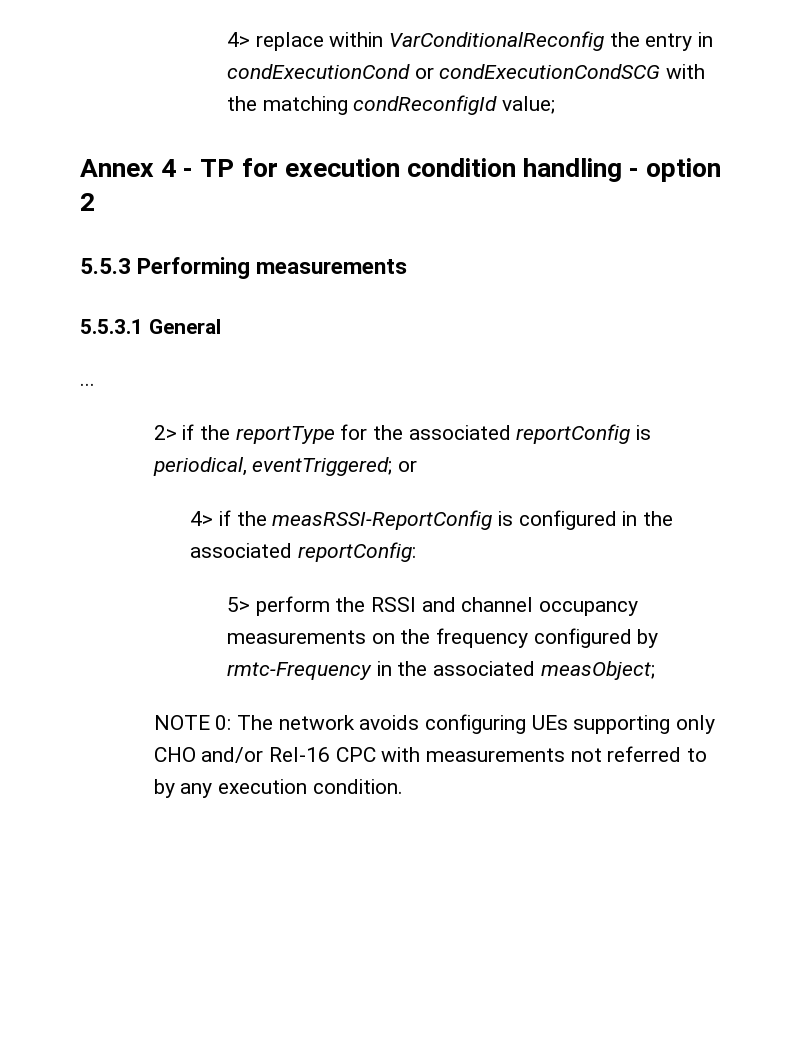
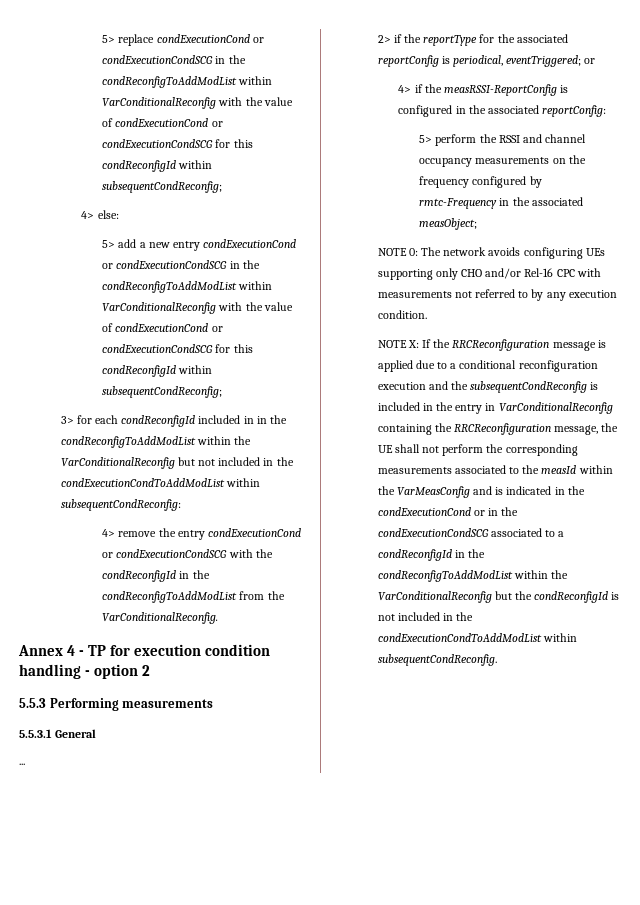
- 4> replace within VarConditionalReconfig the entry in condExecutionCond or condExecutionCondSCG with the matching condReconfigId value;
+ 5> replace condExecutionCond or condExecutionCondSCG in the condReconfigToAddModList within VarConditionalReconfig with the value of condExecutionCond or condExecutionCondSCG for this condReconfigId within subsequentCondReconfig;
+ 4> else:
+ 5> add a new entry condExecutionCond or condExecutionCondSCG in the condReconfigToAddModList within VarConditionalReconfig with the value of condExecutionCond or condExecutionCondSCG for this condReconfigId within subsequentCondReconfig;
+ 3> for each condReconfigId included in in the condReconfigToAddModList within the VarConditionalReconfig but not included in the condExecutionCondToAddModList within subsequentCondReconfig:
+ 4> remove the entry condExecutionCond or condExecutionCondSCG with the condReconfigId in the condReconfigToAddModList from the VarConditionalReconfig.
+ NOTE X: If the RRCReconfiguration message is applied due to a conditional reconfiguration execution and the subsequentCondReconfig is included in the entry in VarConditionalReconfig containing the RRCReconfiguration message, the UE shall not perform the corresponding measurements associated to the measId within the VarMeasConfig and is indicated in the condExecutionCond or in the condExecutionCondSCG associated to a condReconfigId in the condReconfigToAddModList within the VarConditionalReconfig but the condReconfigId is not included in the condExecutionCondToAddModList within subsequentCondReconfig.

